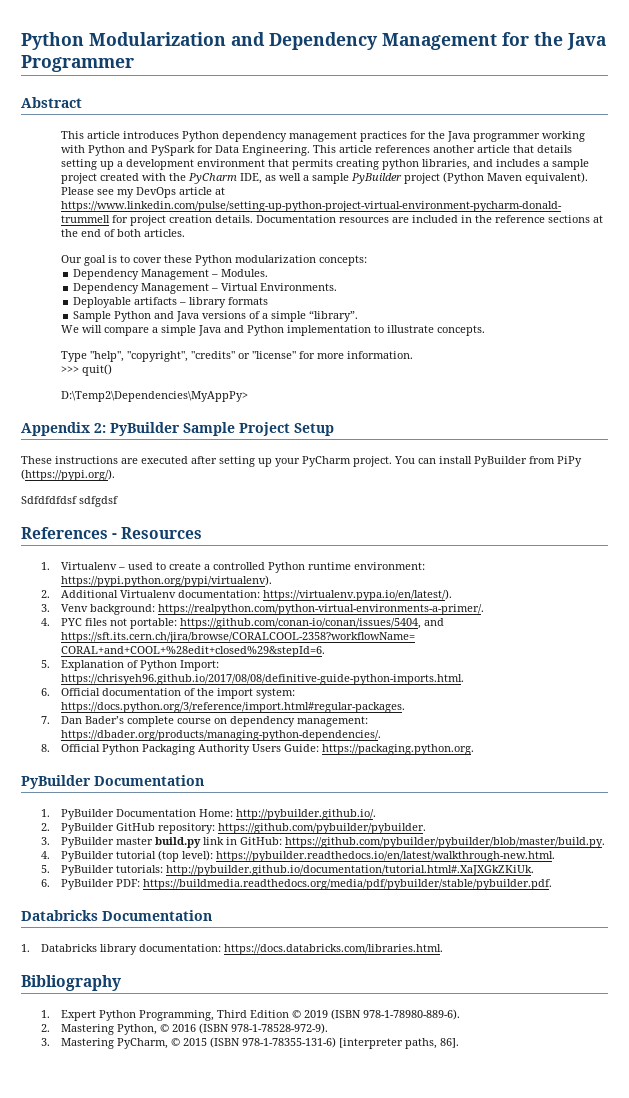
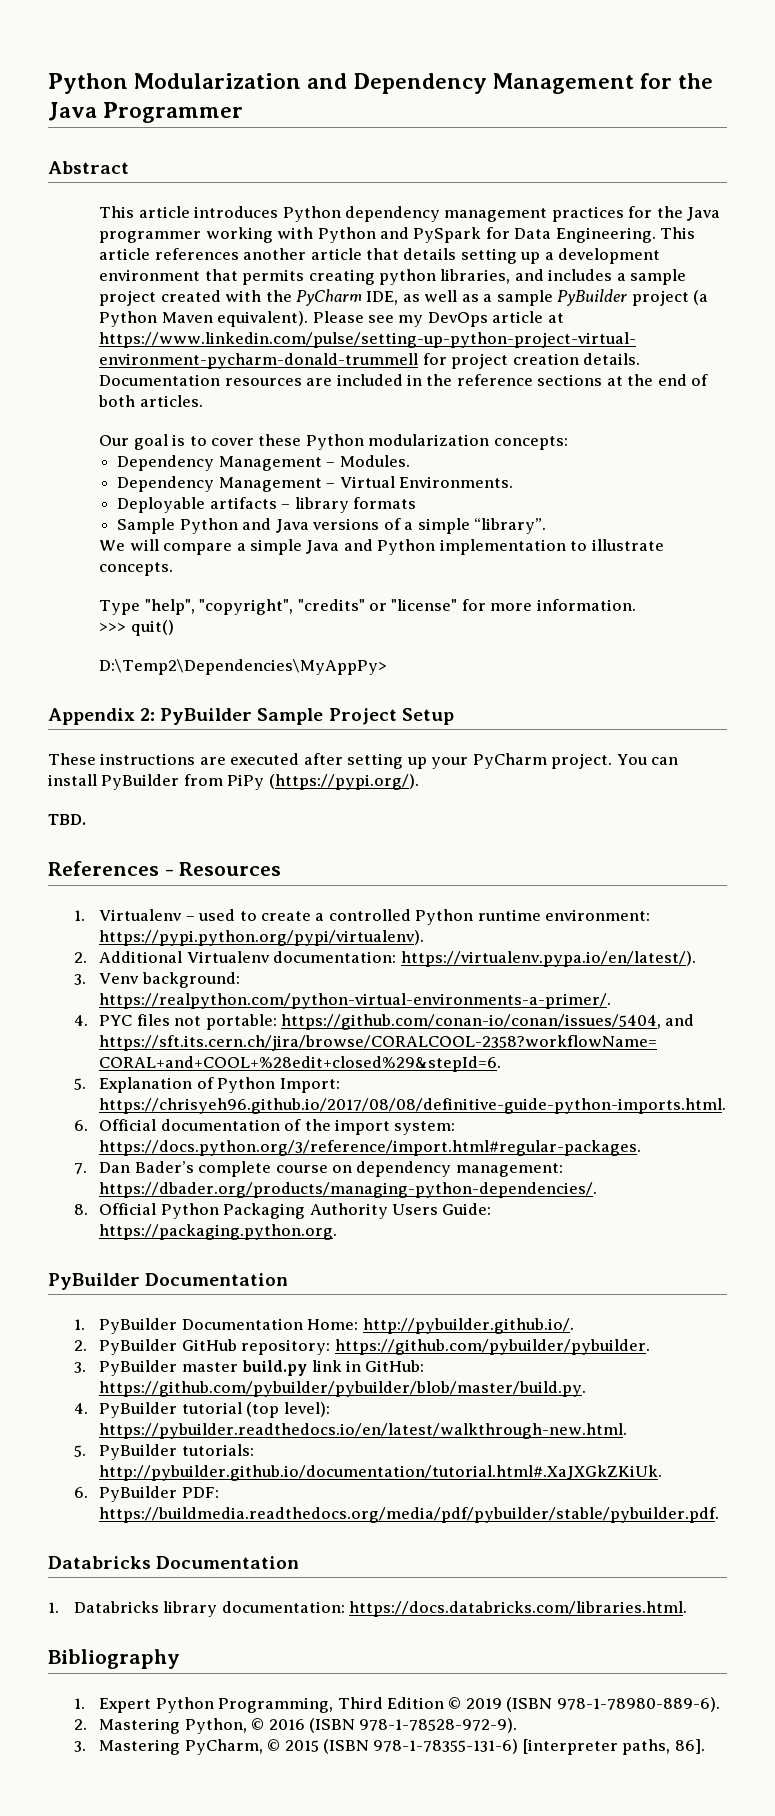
- This article references another article that details setting up a development environment that permits creating python libraries, and includes a sample project created with the PyCharm IDE, as well a sample PyBuilder project (Python Maven equivalent).
+ This article references another article that details setting up a development environment that permits creating python libraries, and includes a sample project created with the PyCharm IDE, as well as a sample PyBuilder project (a Python Maven equivalent).
- Sdfdfdfdsf sdfgdsf
+ TBD.

